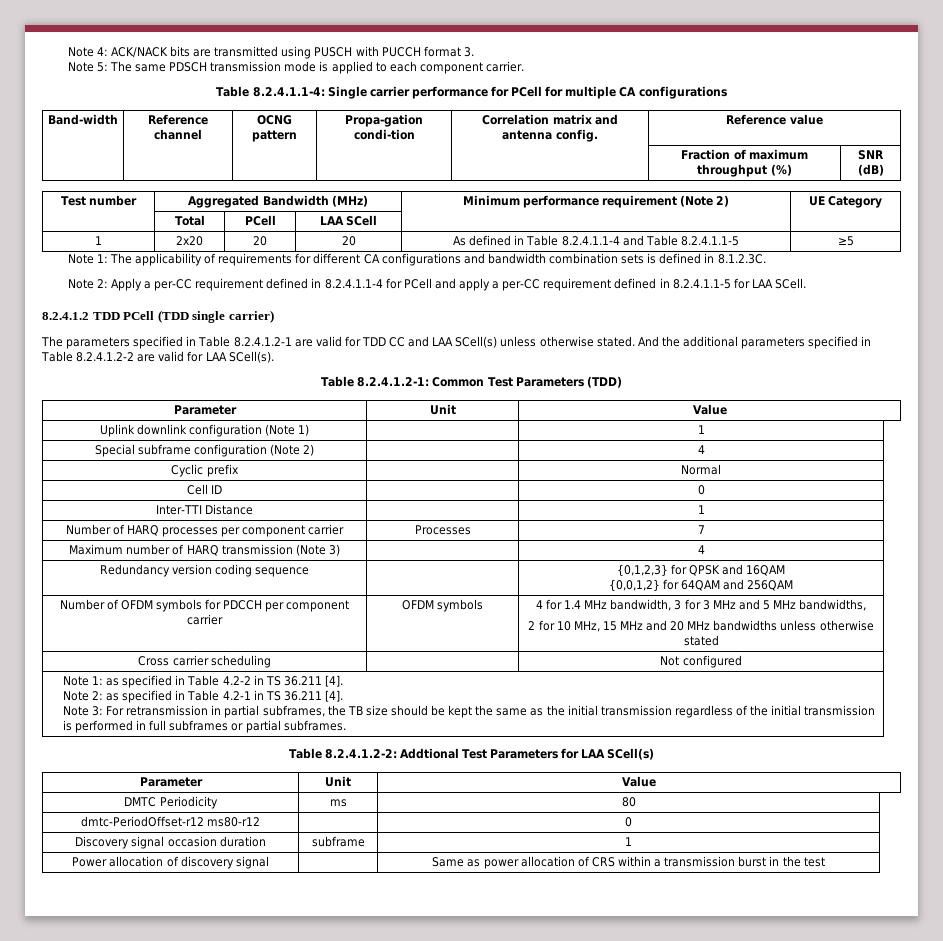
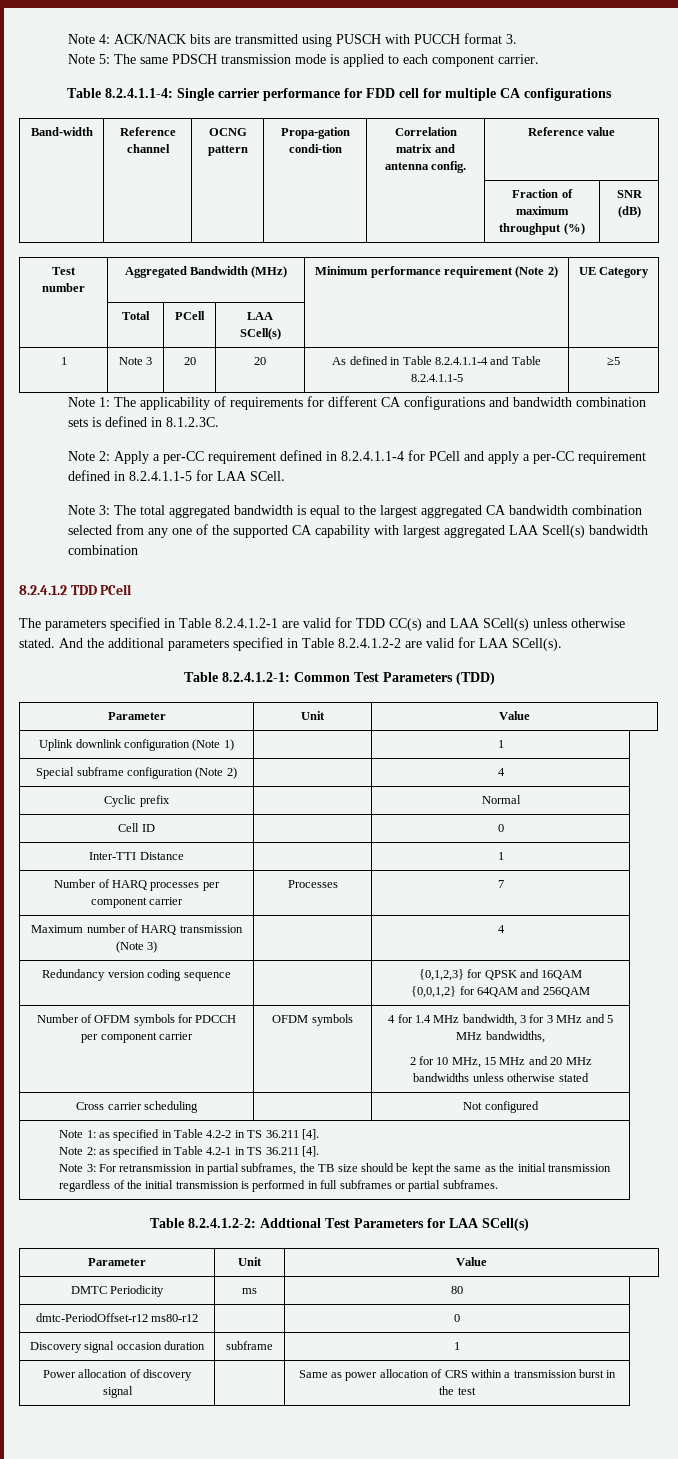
- Table 8.2.4.1.1-4: Single carrier performance for PCell for multiple CA configurations
+ Table 8.2.4.1.1-4: Single carrier performance for FDD cell for multiple CA configurations
- | Total | PCell | LAA SCell | |
- 1 | 2x20 | 20 | 20 | As defined in Table 8.2.4.1.1-4 and Table 8.2.4.1.1-5 | ≥5
+ | Total | PCell | LAA SCell(s) | |
+ 1 | Note 3 | 20 | 20 | As defined in Table 8.2.4.1.1-4 and Table 8.2.4.1.1-5 | ≥5
+ Note 3: The total aggregated bandwidth is equal to the largest aggregated CA bandwidth combination selected from any one of the supported CA capability with largest aggregated LAA Scell(s) bandwidth combination
- 8.2.4.1.2 TDD PCell (TDD single carrier)
+ 8.2.4.1.2 TDD PCell
- The parameters specified in Table 8.2.4.1.2-1 are valid for TDD CC and LAA SCell(s) unless otherwise stated.
+ The parameters specified in Table 8.2.4.1.2-1 are valid for TDD CC(s) and LAA SCell(s) unless otherwise stated.

